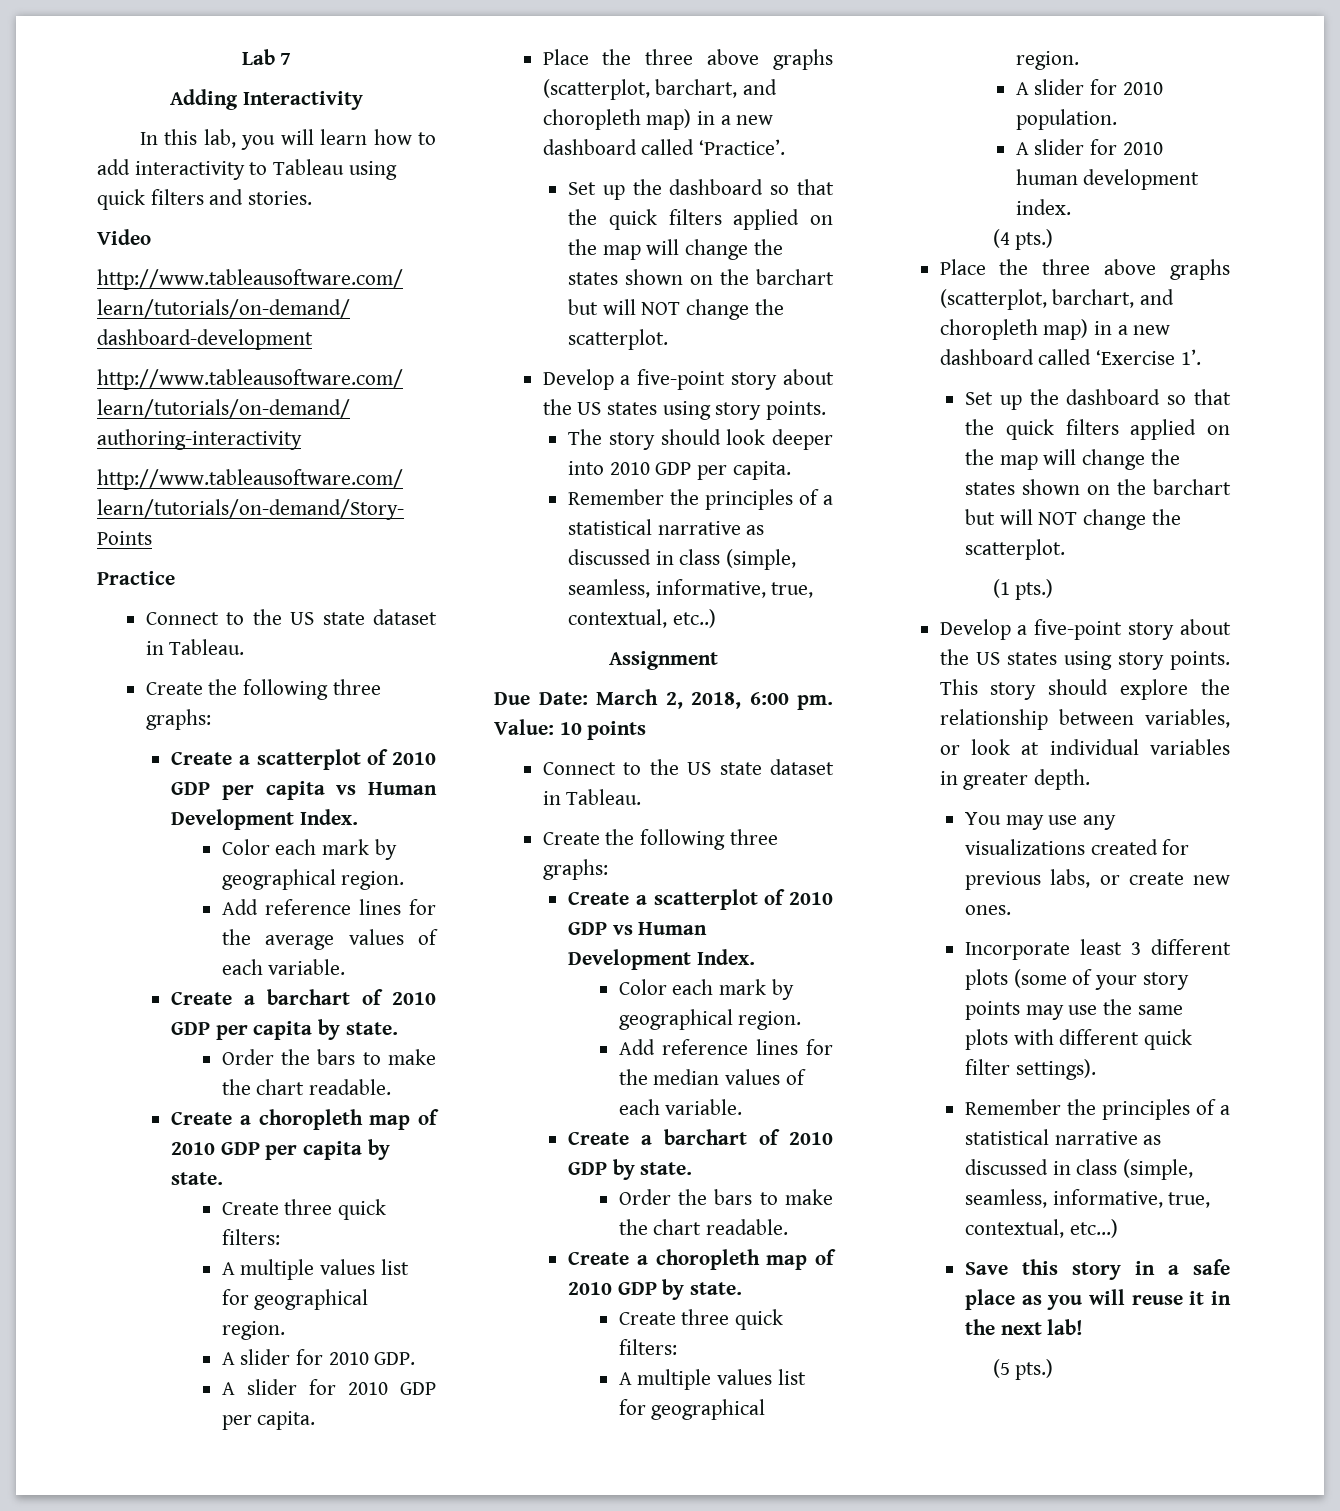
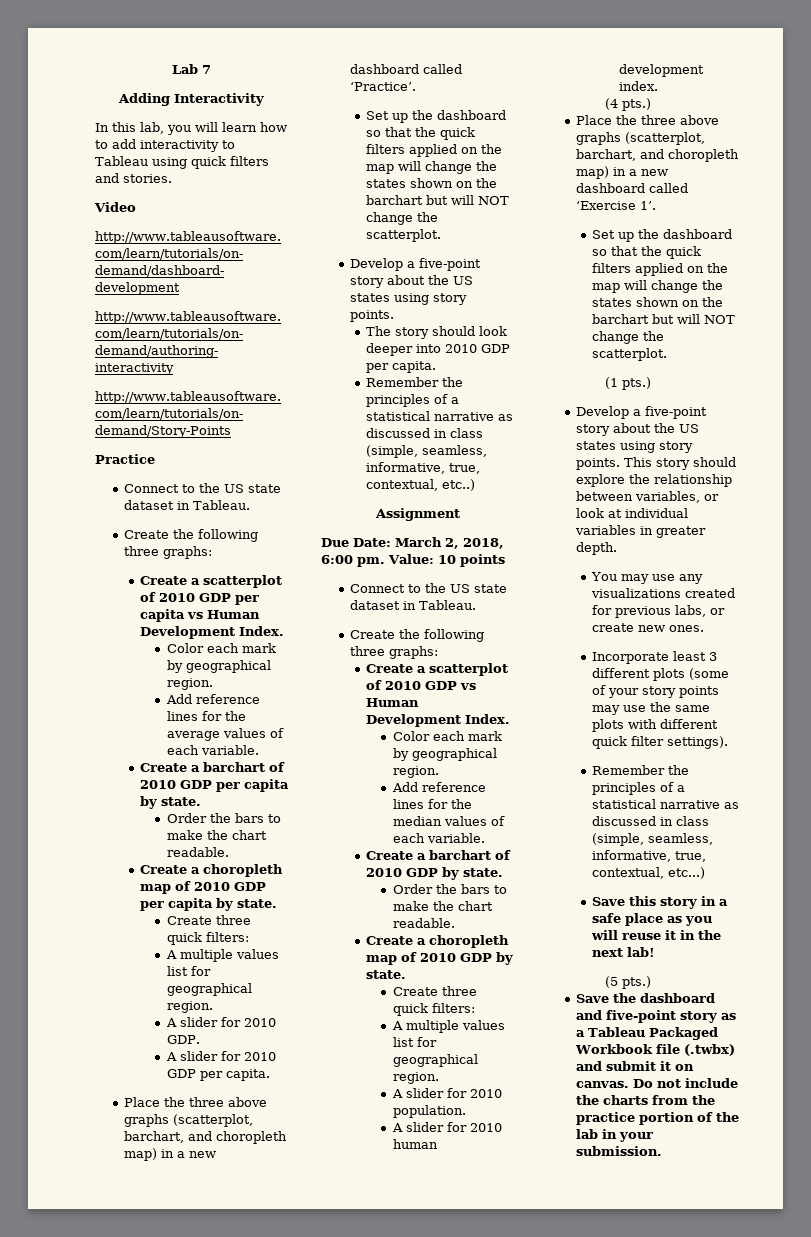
+ Save the dashboard and five-point story as a Tableau Packaged Workbook file (.twbx) and submit it on canvas. Do not include the charts from the practice portion of the lab in your submission.

